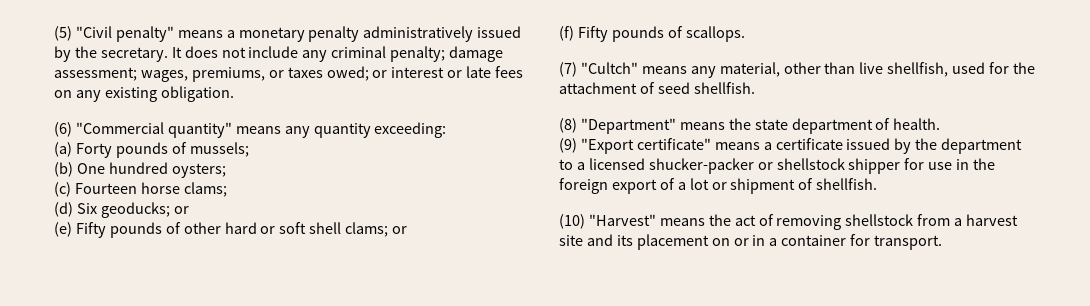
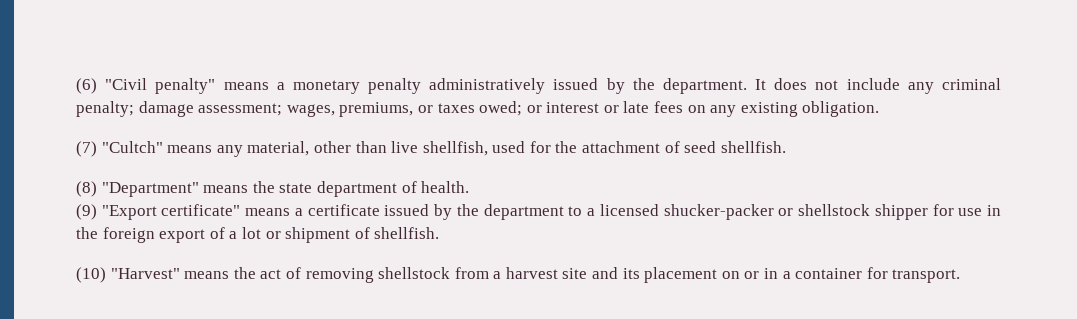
- (5) "Civil penalty" means a monetary penalty administratively issued by the secretary.
+ (6) "Civil penalty" means a monetary penalty administratively issued by the department.
- (6) "Commercial quantity" means any quantity exceeding:
- (a) Forty pounds of mussels;
- (b) One hundred oysters;
- (c) Fourteen horse clams;
- (d) Six geoducks; or
- (e) Fifty pounds of other hard or soft shell clams; or
- (f) Fifty pounds of scallops.

